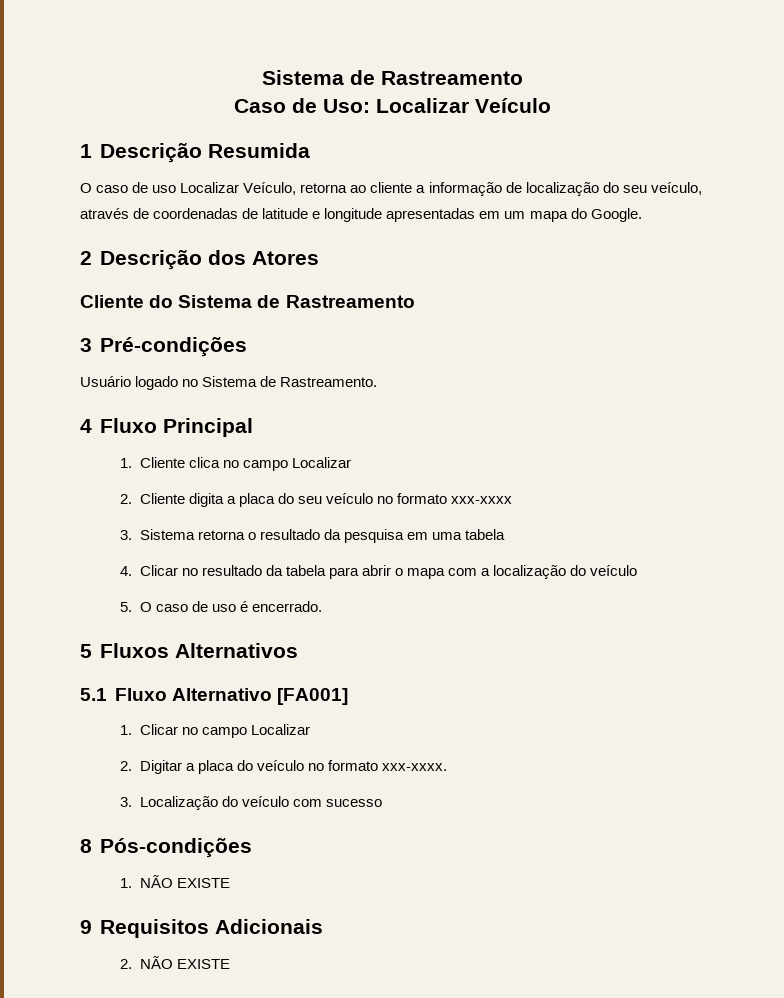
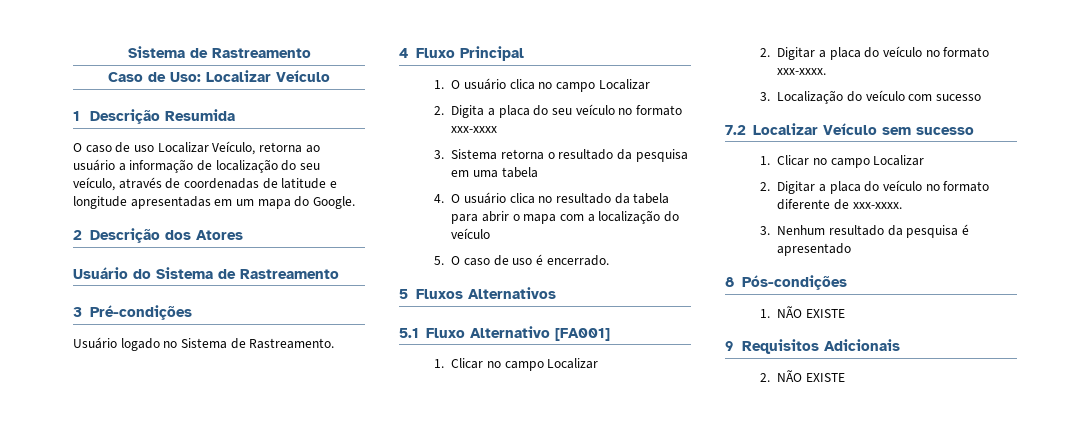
- O caso de uso Localizar Veículo, retorna ao cliente a informação de localização do seu veículo, através de coordenadas de latitude e longitude apresentadas em um mapa do Google.
+ O caso de uso Localizar Veículo, retorna ao usuário a informação de localização do seu veículo, através de coordenadas de latitude e longitude apresentadas em um mapa do Google.
- Cliente do Sistema de Rastreamento
+ Usuário do Sistema de Rastreamento
- 1. Cliente clica no campo Localizar
+ 1. O usuário clica no campo Localizar
- 2. Cliente digita a placa do seu veículo no formato xxx-xxxx
+ 2. Digita a placa do seu veículo no formato xxx-xxxx
- 4. Clicar no resultado da tabela para abrir o mapa com a localização do veículo
+ 4. O usuário clica no resultado da tabela para abrir o mapa com a localização do veículo
+ 7.2 Localizar Veículo sem sucesso
+ 1. Clicar no campo Localizar
+ 2. Digitar a placa do veículo no formato diferente de xxx-xxxx.
+ 3. Nenhum resultado da pesquisa é apresentado

